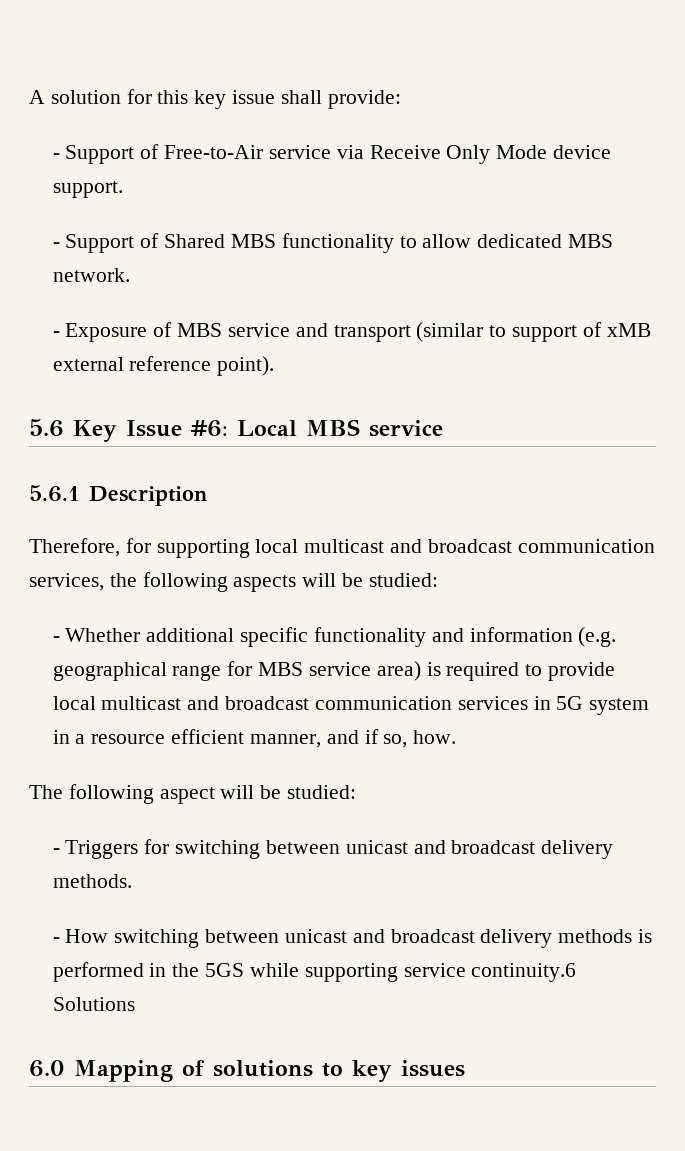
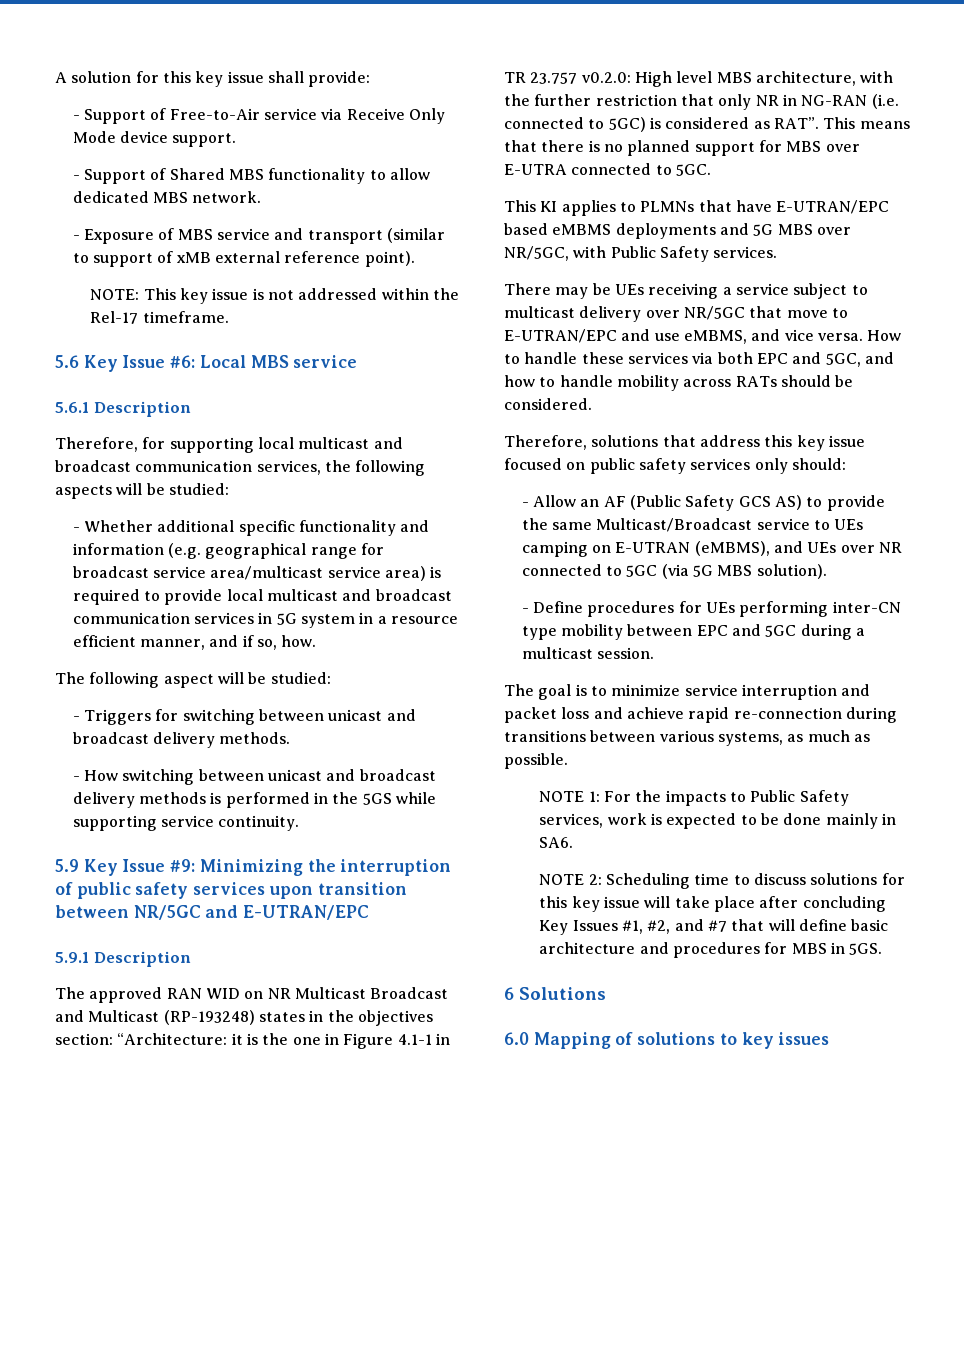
+ NOTE: This key issue is not addressed within the Rel-17 timeframe.
- - Whether additional specific functionality and information (e.g. geographical range for MBS service area) is required to provide local multicast and broadcast communication services in 5G system in a resource efficient manner, and if so, how.
+ - Whether additional specific functionality and information (e.g. geographical range for broadcast service area/multicast service area) is required to provide local multicast and broadcast communication services in 5G system in a resource efficient manner, and if so, how.
- - How switching between unicast and broadcast delivery methods is performed in the 5GS while supporting service continuity.6 Solutions
+ - How switching between unicast and broadcast delivery methods is performed in the 5GS while supporting service continuity.
+ 5.9 Key Issue #9: Minimizing the interruption of public safety services upon transition between NR/5GC and E-UTRAN/EPC
+ 5.9.1 Description
+ The approved RAN WID on NR Multicast Broadcast and Multicast (RP-193248) states in the objectives section: “Architecture: it is the one in Figure 4.1-1 in TR 23.757 v0.2.0: High level MBS architecture, with the further restriction that only NR in NG-RAN (i.e. connected to 5GC) is considered as RAT”. This means that there is no planned support for MBS over E-UTRA connected to 5GC.
+ This KI applies to PLMNs that have E-UTRAN/EPC based eMBMS deployments and 5G MBS over NR/5GC, with Public Safety services.
+ There may be UEs receiving a service subject to multicast delivery over NR/5GC that move to E-UTRAN/EPC and use eMBMS, and vice versa. How to handle these services via both EPC and 5GC, and how to handle mobility across RATs should be considered.
+ Therefore, solutions that address this key issue focused on public safety services only should:
+ - Allow an AF (Public Safety GCS AS) to provide the same Multicast/Broadcast service to UEs camping on E-UTRAN (eMBMS), and UEs over NR connected to 5GC (via 5G MBS solution).
+ - Define procedures for UEs performing inter-CN type mobility between EPC and 5GC during a multicast session.
+ The goal is to minimize service interruption and packet loss and achieve rapid re-connection during transitions between various systems, as much as possible.
+ NOTE 1: For the impacts to Public Safety services, work is expected to be done mainly in SA6.
+ NOTE 2: Scheduling time to discuss solutions for this key issue will take place after concluding Key Issues #1, #2, and #7 that will define basic architecture and procedures for MBS in 5GS.
+ 6 Solutions

